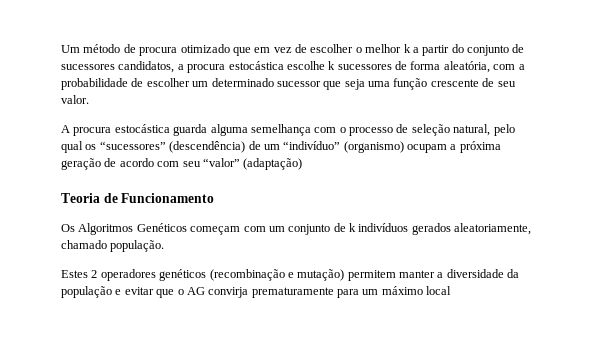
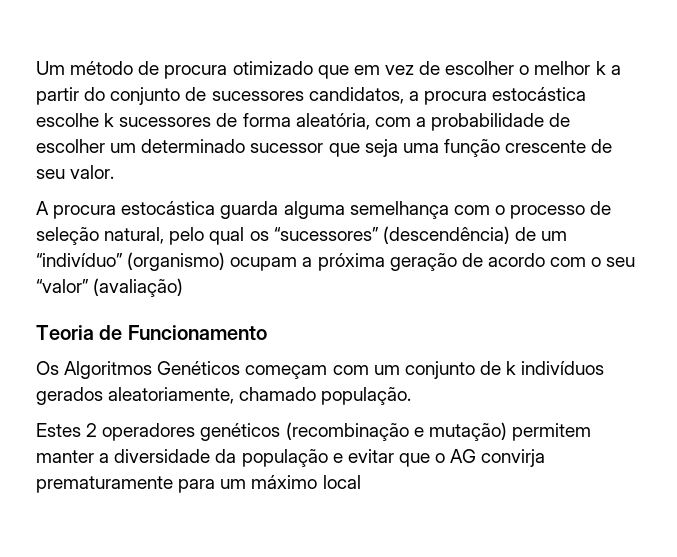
- A procura estocástica guarda alguma semelhança com o processo de seleção natural, pelo qual os “sucessores” (descendência) de um “indivíduo” (organismo) ocupam a próxima geração de acordo com seu “valor” (adaptação)
+ A procura estocástica guarda alguma semelhança com o processo de seleção natural, pelo qual os “sucessores” (descendência) de um “indivíduo” (organismo) ocupam a próxima geração de acordo com o seu “valor” (avaliação)

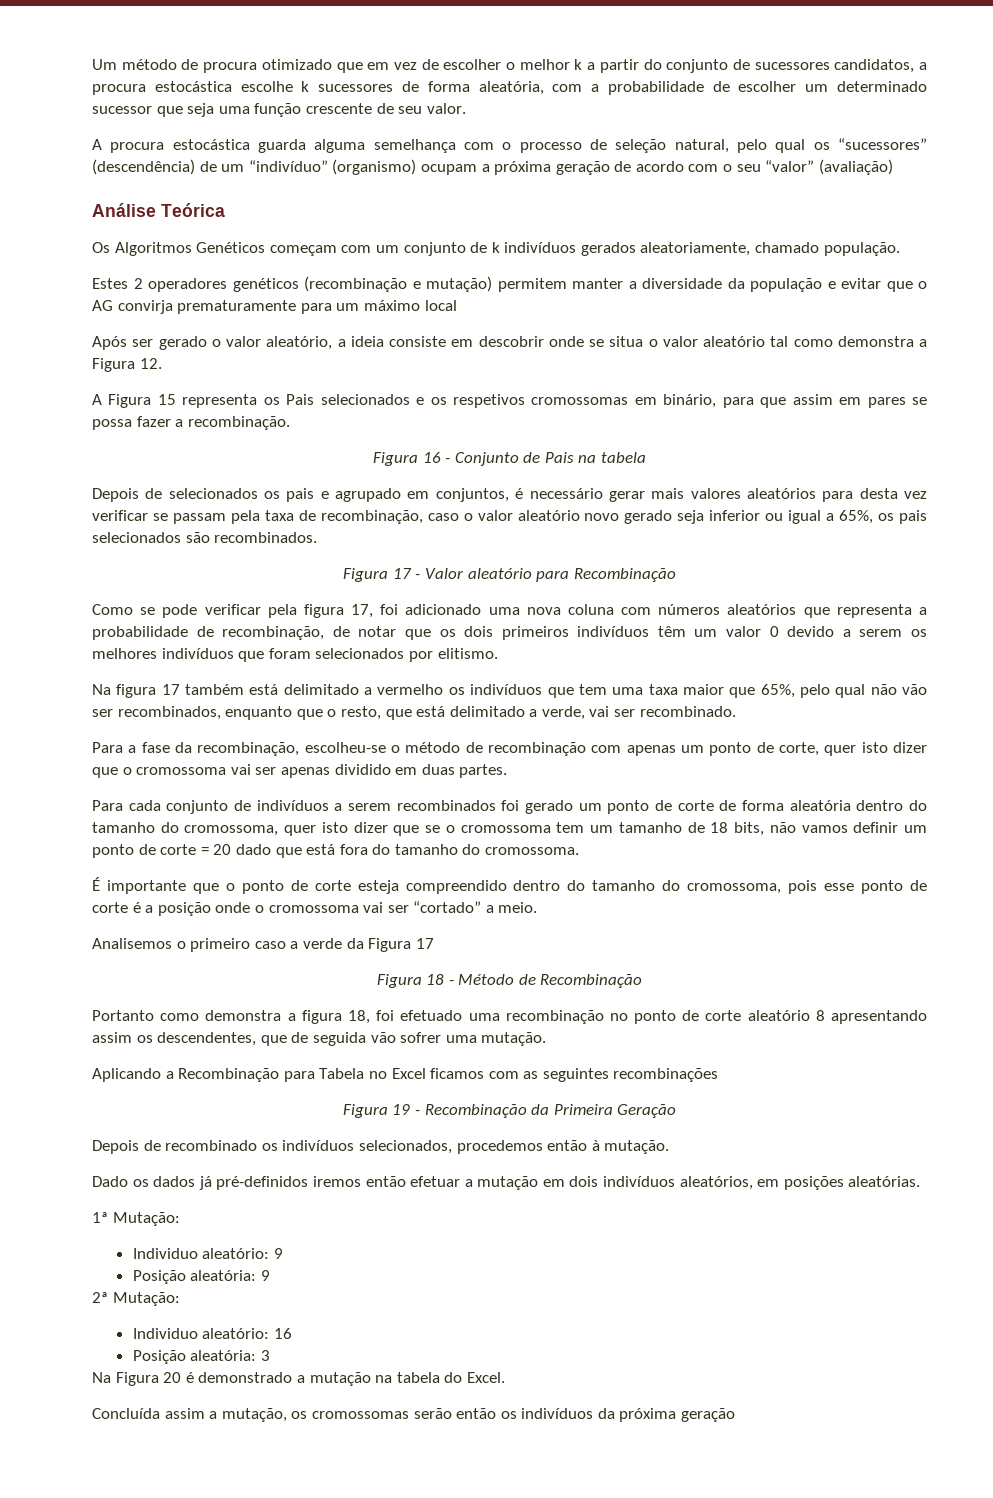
- Teoria de Funcionamento
+ Análise Teórica
+ Após ser gerado o valor aleatório, a ideia consiste em descobrir onde se situa o valor aleatório tal como demonstra a Figura 12.
+ A Figura 15 representa os Pais selecionados e os respetivos cromossomas em binário, para que assim em pares se possa fazer a recombinação.
+ Figura 16 - Conjunto de Pais na tabela
+ Depois de selecionados os pais e agrupado em conjuntos, é necessário gerar mais valores aleatórios para desta vez verificar se passam pela taxa de recombinação, caso o valor aleatório novo gerado seja inferior ou igual a 65%, os pais selecionados são recombinados.
+ Figura 17 - Valor aleatório para Recombinação
+ Como se pode verificar pela figura 17, foi adicionado uma nova coluna com números aleatórios que representa a probabilidade de recombinação, de notar que os dois primeiros indivíduos têm um valor 0 devido a serem os melhores indivíduos que foram selecionados por elitismo.
+ Na figura 17 também está delimitado a vermelho os indivíduos que tem uma taxa maior que 65%, pelo qual não vão ser recombinados, enquanto que o resto, que está delimitado a verde, vai ser recombinado.
+ Para a fase da recombinação, escolheu-se o método de recombinação com apenas um ponto de corte, quer isto dizer que o cromossoma vai ser apenas dividido em duas partes.
+ Para cada conjunto de indivíduos a serem recombinados foi gerado um ponto de corte de forma aleatória dentro do tamanho do cromossoma, quer isto dizer que se o cromossoma tem um tamanho de 18 bits, não vamos definir um ponto de corte = 20 dado que está fora do tamanho do cromossoma.
+ É importante que o ponto de corte esteja compreendido dentro do tamanho do cromossoma, pois esse ponto de corte é a posição onde o cromossoma vai ser “cortado” a meio.
+ Analisemos o primeiro caso a verde da Figura 17
+ Figura 18 - Método de Recombinação
+ Portanto como demonstra a figura 18, foi efetuado uma recombinação no ponto de corte aleatório 8 apresentando assim os descendentes, que de seguida vão sofrer uma mutação.
+ Aplicando a Recombinação para Tabela no Excel ficamos com as seguintes recombinações
+ Figura 19 - Recombinação da Primeira Geração
+ Depois de recombinado os indivíduos selecionados, procedemos então à mutação.
+ Dado os dados já pré-definidos iremos então efetuar a mutação em dois indivíduos aleatórios, em posições aleatórias.
+ 1ª Mutação:
+ Individuo aleatório: 9
+ Posição aleatória: 9
+ 2ª Mutação:
+ Individuo aleatório: 16
+ Posição aleatória: 3
+ Na Figura 20 é demonstrado a mutação na tabela do Excel.
+ Concluída assim a mutação, os cromossomas serão então os indivíduos da próxima geração

